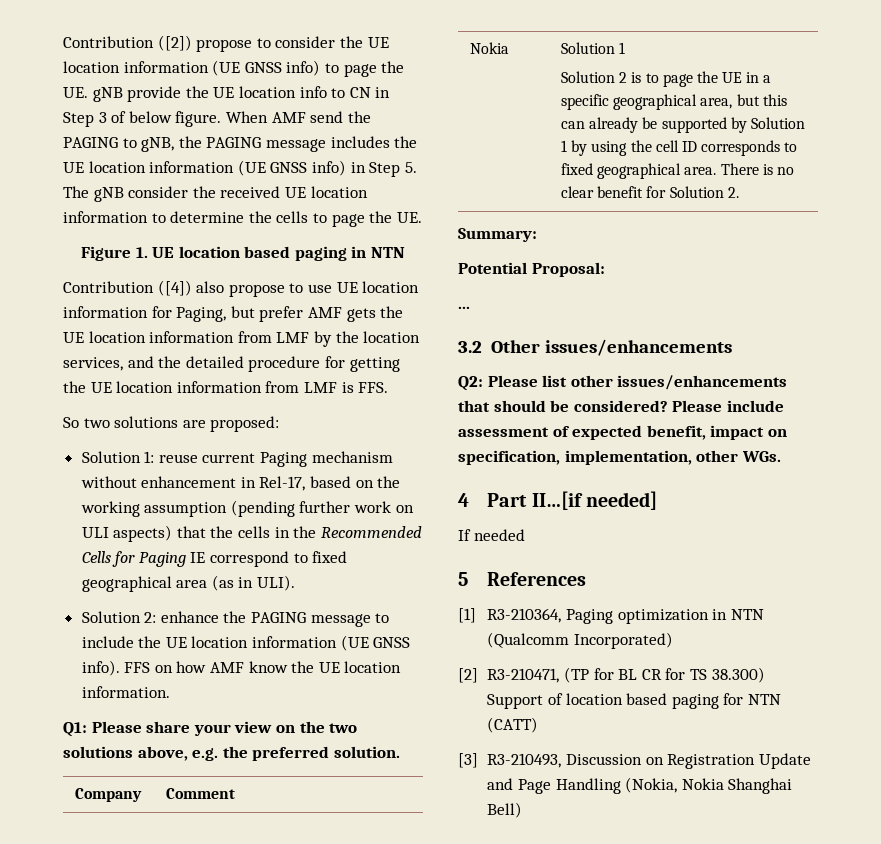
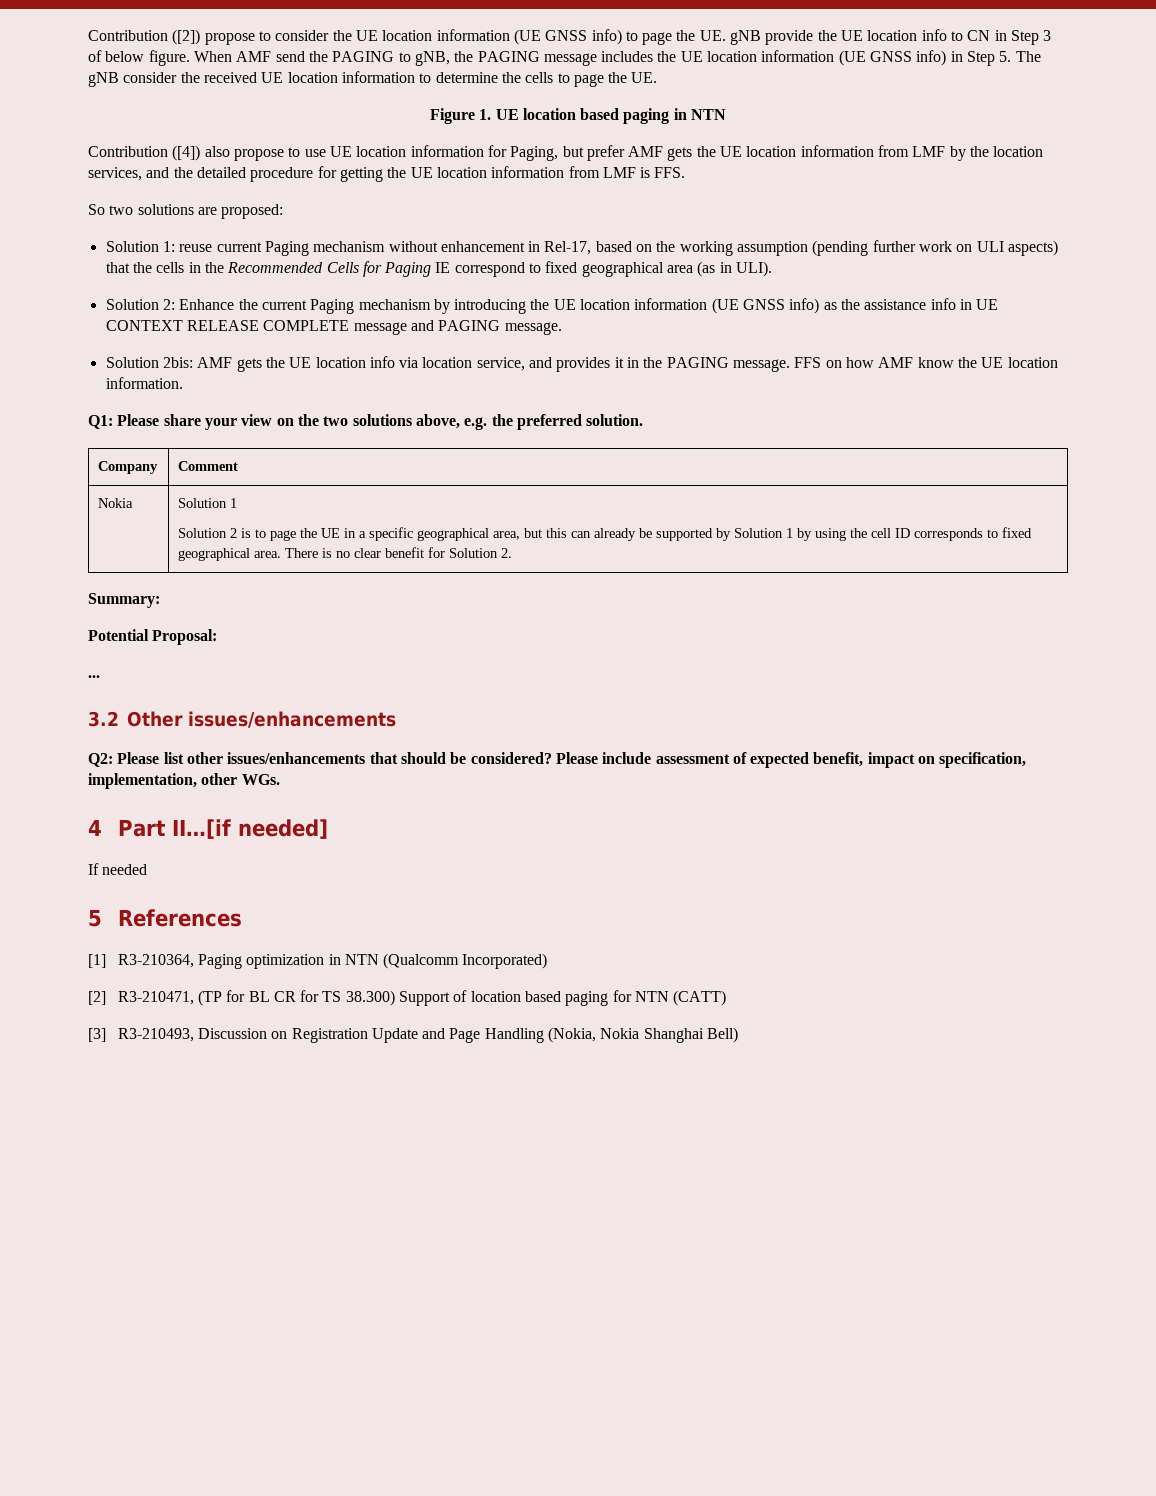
- Solution 2: enhance the PAGING message to include the UE location information (UE GNSS info).
+ Solution 2: Enhance the current Paging mechanism by introducing the UE location information (UE GNSS info) as the assistance info in UE CONTEXT RELEASE COMPLETE message and PAGING message.
+ Solution 2bis: AMF gets the UE location info via location service, and provides it in the PAGING message.

